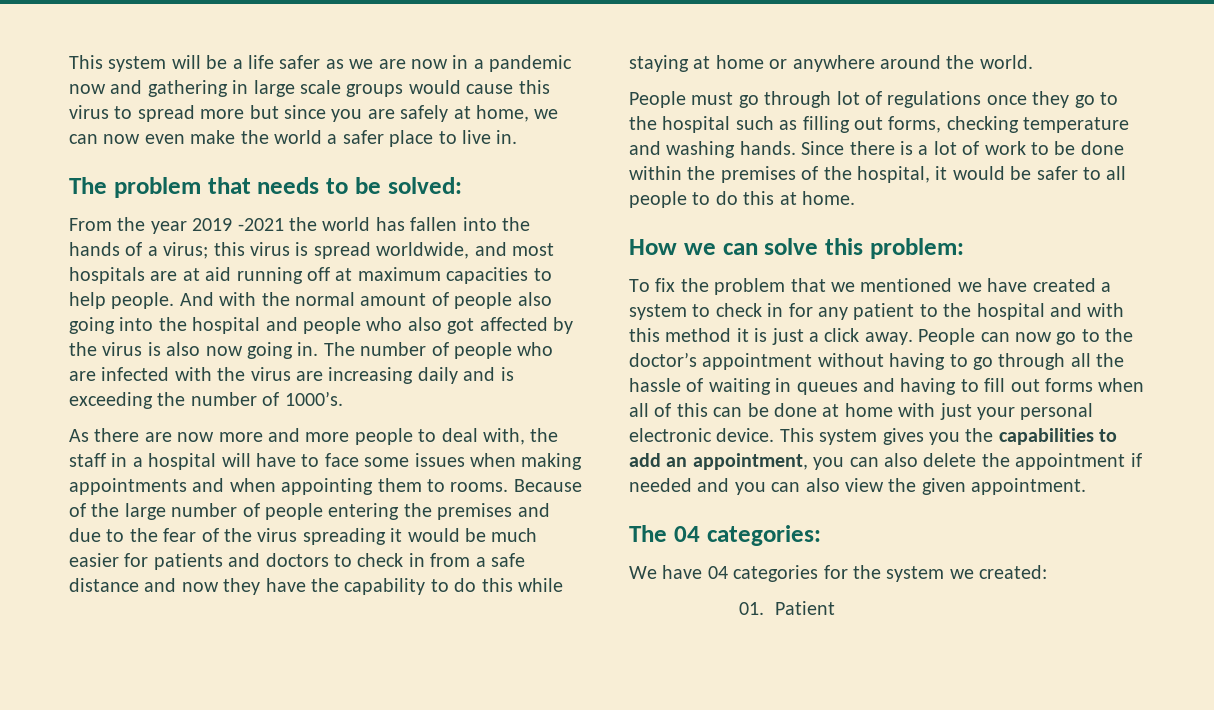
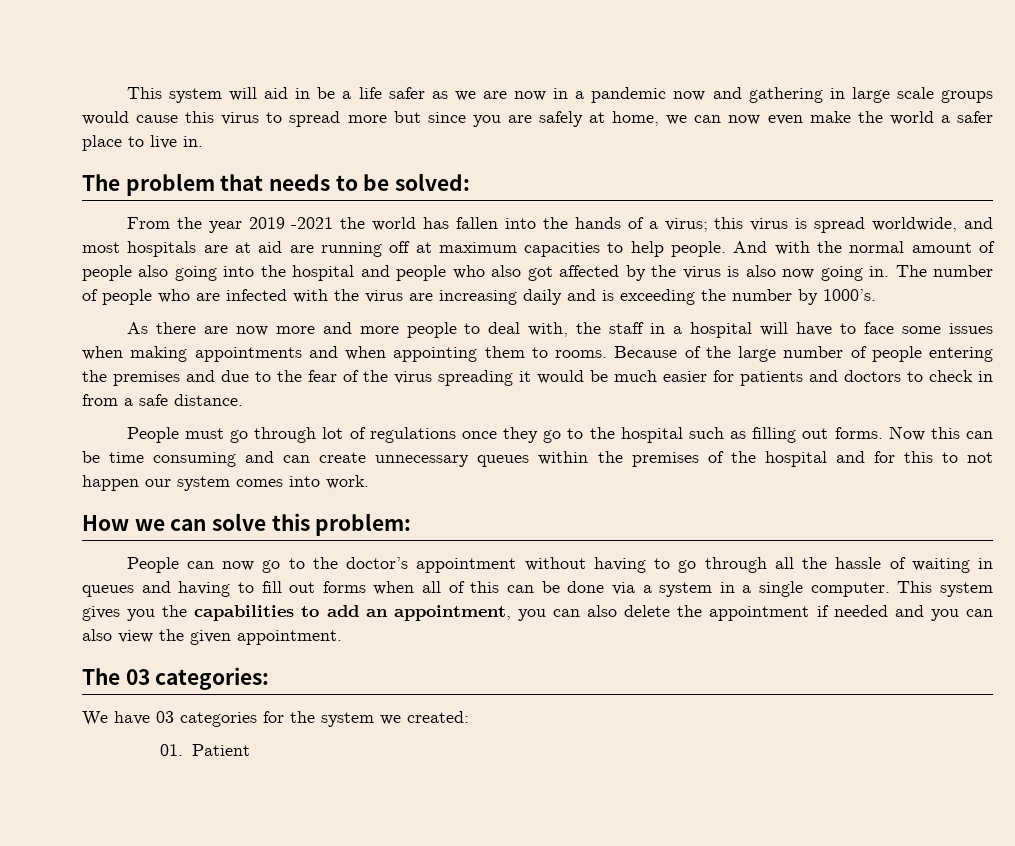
- This system will be a life safer as we are now in a pandemic now and gathering in large scale groups would cause this virus to spread more but since you are safely at home, we can now even make the world a safer place to live in.
+ This system will aid in be a life safer as we are now in a pandemic now and gathering in large scale groups would cause this virus to spread more but since you are safely at home, we can now even make the world a safer place to live in.
- From the year 2019 -2021 the world has fallen into the hands of a virus; this virus is spread worldwide, and most hospitals are at aid running off at maximum capacities to help people.
+ From the year 2019 -2021 the world has fallen into the hands of a virus; this virus is spread worldwide, and most hospitals are at aid are running off at maximum capacities to help people.
- The number of people who are infected with the virus are increasing daily and is exceeding the number of 1000’s.
+ The number of people who are infected with the virus are increasing daily and is exceeding the number by 1000’s.
- Because of the large number of people entering the premises and due to the fear of the virus spreading it would be much easier for patients and doctors to check in from a safe distance and now they have the capability to do this while staying at home or anywhere around the world.
+ Because of the large number of people entering the premises and due to the fear of the virus spreading it would be much easier for patients and doctors to check in from a safe distance.
- People must go through lot of regulations once they go to the hospital such as filling out forms, checking temperature and washing hands. Since there is a lot of work to be done within the premises of the hospital, it would be safer to all people to do this at home.
+ People must go through lot of regulations once they go to the hospital such as filling out forms. Now this can be time consuming and can create unnecessary queues within the premises of the hospital and for this to not happen our system comes into work.
- To fix the problem that we mentioned we have created a system to check in for any patient to the hospital and with this method it is just a click away. People can now go to the doctor’s appointment without having to go through all the hassle of waiting in queues and having to fill out forms when all of this can be done at home with just your personal electronic device.
+ People can now go to the doctor’s appointment without having to go through all the hassle of waiting in queues and having to fill out forms when all of this can be done via a system in a single computer.
- The 04 categories:
+ The 03 categories:
- We have 04 categories for the system we created:
+ We have 03 categories for the system we created:

